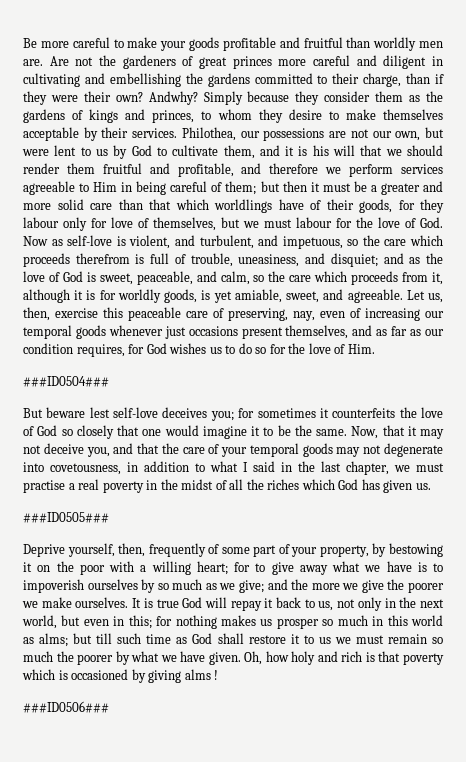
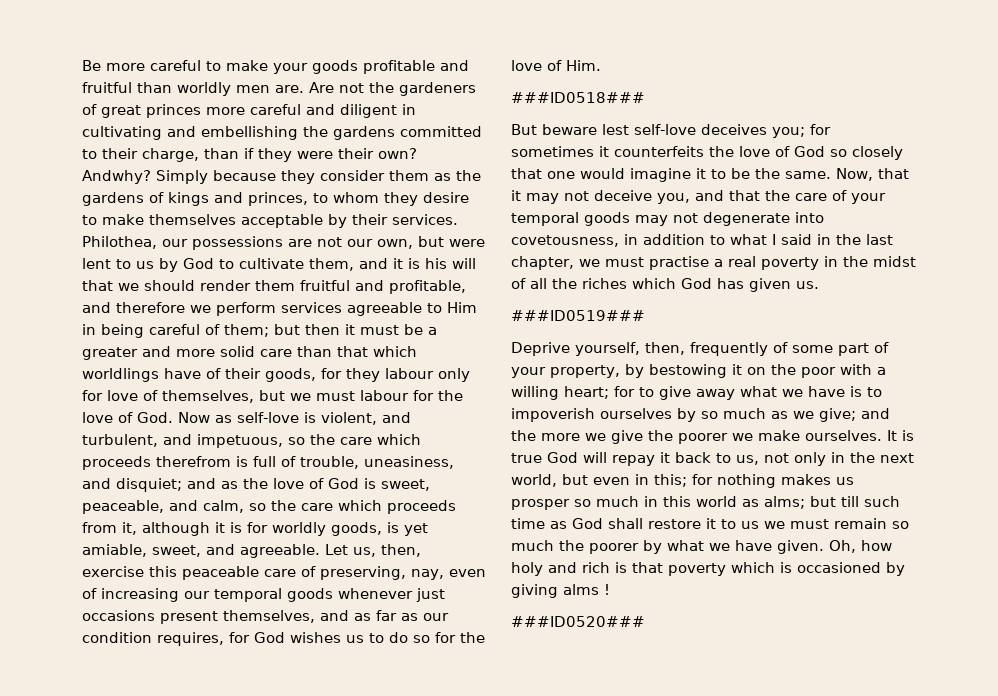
- ###ID0504###
+ ###ID0518###
- ###ID0505###
+ ###ID0519###
- ###ID0506###
+ ###ID0520###

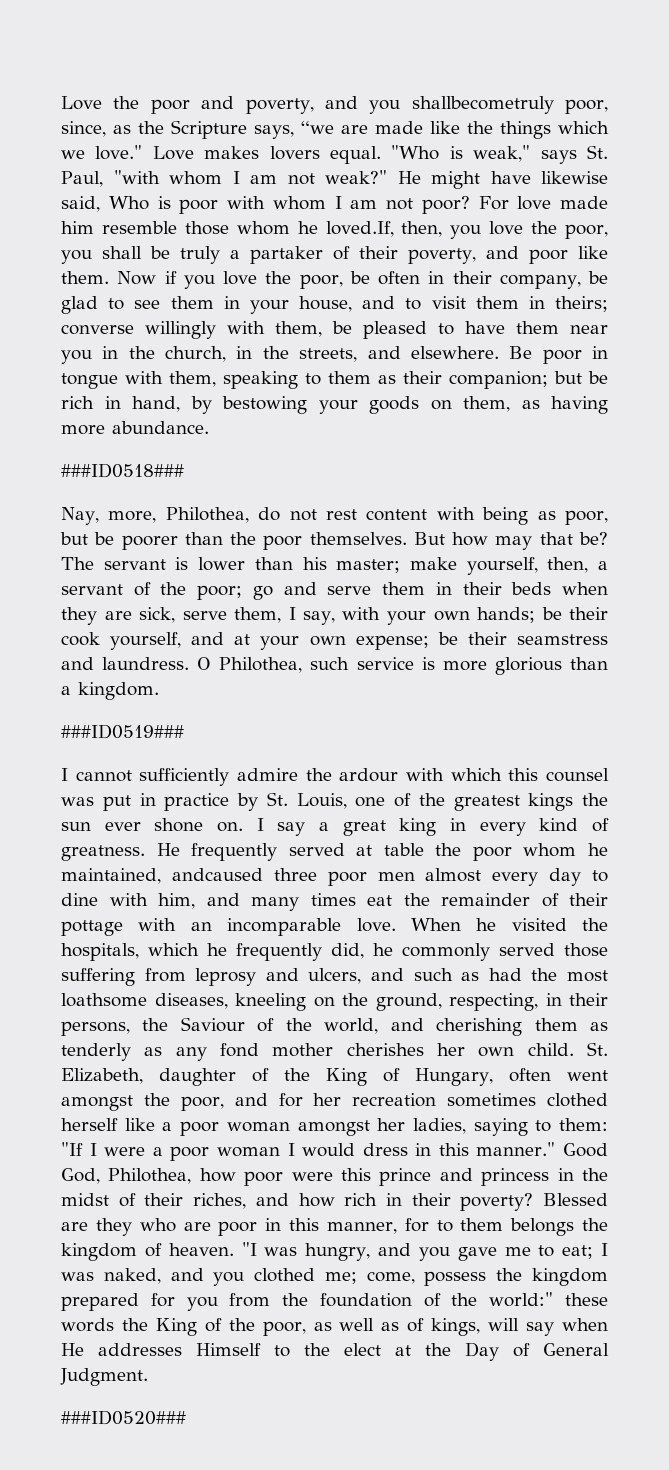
- Be more careful to make your goods profitable and fruitful than worldly men are. Are not the gardeners of great princes more careful and diligent in cultivating and embellishing the gardens committed to their charge, than if they were their own? Andwhy? Simply because they consider them as the gardens of kings and princes, to whom they desire to make themselves acceptable by their services. Philothea, our possessions are not our own, but were lent to us by God to cultivate them, and it is his will that we should render them fruitful and profitable, and therefore we perform services agreeable to Him in being careful of them; but then it must be a greater and more solid care than that which worldlings have of their goods, for they labour only for love of themselves, but we must labour for the love of God. Now as self-love is violent, and turbulent, and impetuous, so the care which proceeds therefrom is full of trouble, uneasiness, and disquiet; and as the love of God is sweet, peaceable, and calm, so the care which proceeds from it, although it is for worldly goods, is yet amiable, sweet, and agreeable. Let us, then, exercise this peaceable care of preserving, nay, even of increasing our temporal goods whenever just occasions present themselves, and as far as our condition requires, for God wishes us to do so for the love of Him.
+ Love the poor and poverty, and you shallbecometruly poor, since, as the Scripture says, “we are made like the things which we love." Love makes lovers equal. "Who is weak," says St. Paul, "with whom I am not weak?" He might have likewise said, Who is poor with whom I am not poor? For love made him resemble those whom he loved.If, then, you love the poor, you shall be truly a partaker of their poverty, and poor like them. Now if you love the poor, be often in their company, be glad to see them in your house, and to visit them in theirs; converse willingly with them, be pleased to have them near you in the church, in the streets, and elsewhere. Be poor in tongue with them, speaking to them as their companion; but be rich in hand, by bestowing your goods on them, as having more abundance.
  ###ID0518###
- But beware lest self-love deceives you; for sometimes it counterfeits the love of God so closely that one would imagine it to be the same. Now, that it may not deceive you, and that the care of your temporal goods may not degenerate into covetousness, in addition to what I said in the last chapter, we must practise a real poverty in the midst of all the riches which God has given us.
+ Nay, more, Philothea, do not rest content with being as poor, but be poorer than the poor themselves. But how may that be? The servant is lower than his master; make yourself, then, a servant of the poor; go and serve them in their beds when they are sick, serve them, I say, with your own hands; be their cook yourself, and at your own expense; be their seamstress and laundress. O Philothea, such service is more glorious than a kingdom.
  ###ID0519###
- Deprive yourself, then, frequently of some part of your property, by bestowing it on the poor with a willing heart; for to give away what we have is to impoverish ourselves by so much as we give; and the more we give the poorer we make ourselves. It is true God will repay it back to us, not only in the next world, but even in this; for nothing makes us prosper so much in this world as alms; but till such time as God shall restore it to us we must remain so much the poorer by what we have given. Oh, how holy and rich is that poverty which is occasioned by giving alms !
+ I cannot sufficiently admire the ardour with which this counsel was put in practice by St. Louis, one of the greatest kings the sun ever shone on. I say a great king in every kind of greatness. He frequently served at table the poor whom he maintained, andcaused three poor men almost every day to dine with him, and many times eat the remainder of their pottage with an incomparable love. When he visited the hospitals, which he frequently did, he commonly served those suffering from leprosy and ulcers, and such as had the most loathsome diseases, kneeling on the ground, respecting, in their persons, the Saviour of the world, and cherishing them as tenderly as any fond mother cherishes her own child. St. Elizabeth, daughter of the King of Hungary, often went amongst the poor, and for her recreation sometimes clothed herself like a poor woman amongst her ladies, saying to them: "If I were a poor woman I would dress in this manner." Good God, Philothea, how poor were this prince and princess in the midst of their riches, and how rich in their poverty? Blessed are they who are poor in this manner, for to them belongs the kingdom of heaven. "I was hungry, and you gave me to eat; I was naked, and you clothed me; come, possess the kingdom prepared for you from the foundation of the world:" these words the King of the poor, as well as of kings, will say when He addresses Himself to the elect at the Day of General Judgment.

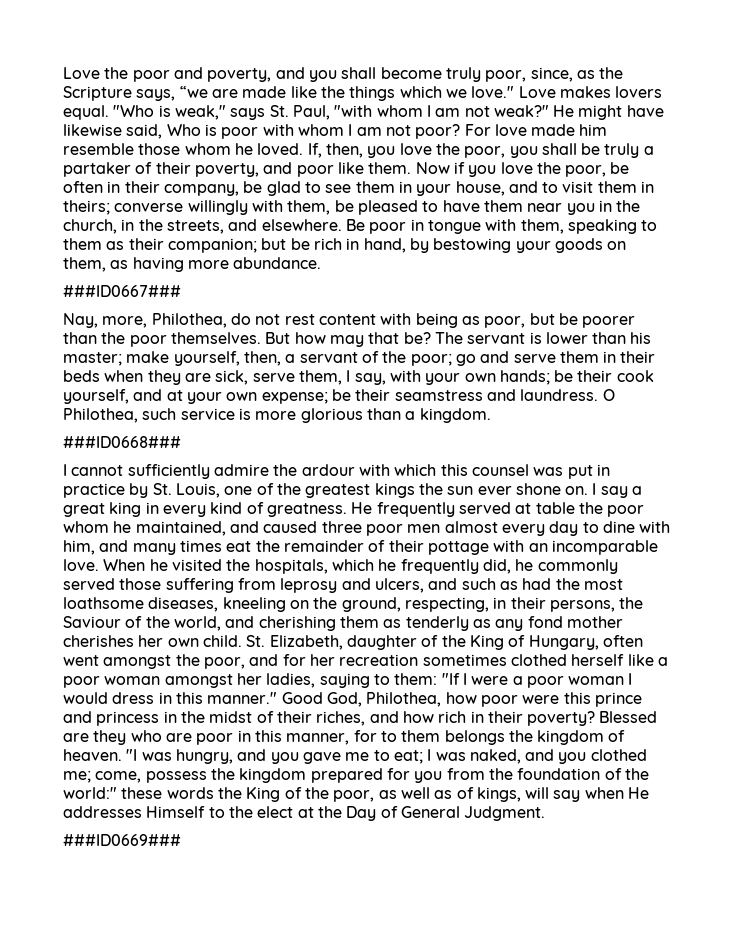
- Love the poor and poverty, and you shallbecometruly poor, since, as the Scripture says, “we are made like the things which we love."
+ Love the poor and poverty, and you shall become truly poor, since, as the Scripture says, “we are made like the things which we love."
- For love made him resemble those whom he loved.If, then, you love the poor, you shall be truly a partaker of their poverty, and poor like them.
+ For love made him resemble those whom he loved. If, then, you love the poor, you shall be truly a partaker of their poverty, and poor like them.
- ###ID0518###
+ ###ID0667###
- ###ID0519###
+ ###ID0668###
- He frequently served at table the poor whom he maintained, andcaused three poor men almost every day to dine with him, and many times eat the remainder of their pottage with an incomparable love.
+ He frequently served at table the poor whom he maintained, and caused three poor men almost every day to dine with him, and many times eat the remainder of their pottage with an incomparable love.
- ###ID0520###
+ ###ID0669###

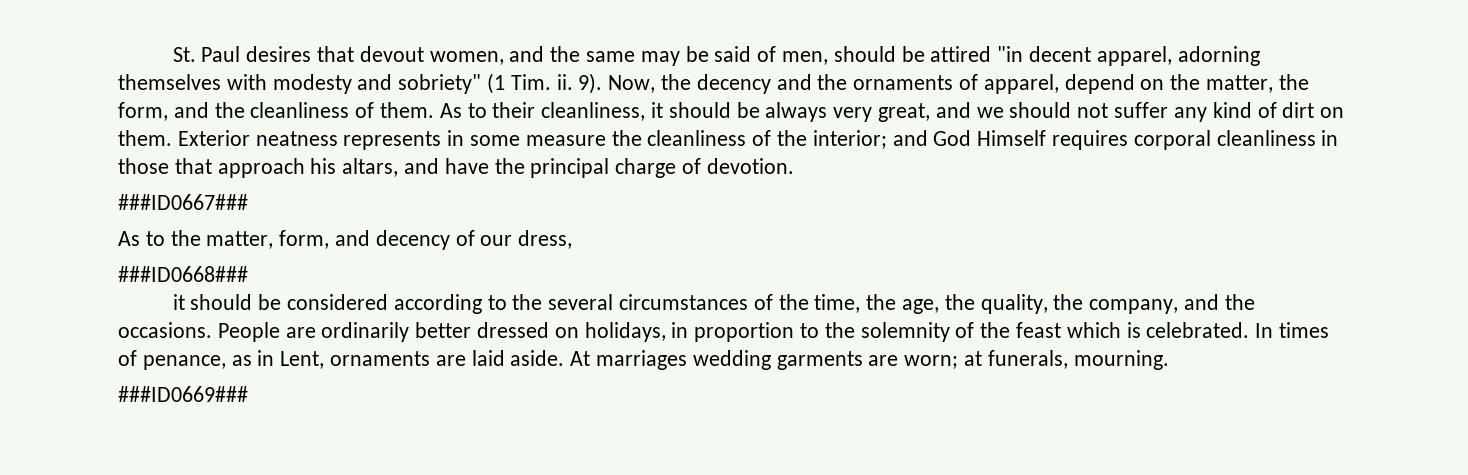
- Love the poor and poverty, and you shall become truly poor, since, as the Scripture says, “we are made like the things which we love." Love makes lovers equal. "Who is weak," says St. Paul, "with whom I am not weak?" He might have likewise said, Who is poor with whom I am not poor? For love made him resemble those whom he loved. If, then, you love the poor, you shall be truly a partaker of their poverty, and poor like them. Now if you love the poor, be often in their company, be glad to see them in your house, and to visit them in theirs; converse willingly with them, be pleased to have them near you in the church, in the streets, and elsewhere. Be poor in tongue with them, speaking to them as their companion; but be rich in hand, by bestowing your goods on them, as having more abundance.
+ St. Paul desires that devout women, and the same may be said of men, should be attired "in decent apparel, adorning themselves with modesty and sobriety" (1 Tim. ii. 9). Now, the decency and the ornaments of apparel, depend on the matter, the form, and the cleanliness of them. As to their cleanliness, it should be always very great, and we should not suffer any kind of dirt on them. Exterior neatness represents in some measure the cleanliness of the interior; and God Himself requires corporal cleanliness in those that approach his altars, and have the principal charge of devotion.
  ###ID0667###
- Nay, more, Philothea, do not rest content with being as poor, but be poorer than the poor themselves. But how may that be? The servant is lower than his master; make yourself, then, a servant of the poor; go and serve them in their beds when they are sick, serve them, I say, with your own hands; be their cook yourself, and at your own expense; be their seamstress and laundress. O Philothea, such service is more glorious than a kingdom.
+ As to the matter, form, and decency of our dress,
  ###ID0668###
- I cannot sufficiently admire the ardour with which this counsel was put in practice by St. Louis, one of the greatest kings the sun ever shone on. I say a great king in every kind of greatness. He frequently served at table the poor whom he maintained, and caused three poor men almost every day to dine with him, and many times eat the remainder of their pottage with an incomparable love. When he visited the hospitals, which he frequently did, he commonly served those suffering from leprosy and ulcers, and such as had the most loathsome diseases, kneeling on the ground, respecting, in their persons, the Saviour of the world, and cherishing them as tenderly as any fond mother cherishes her own child. St. Elizabeth, daughter of the King of Hungary, often went amongst the poor, and for her recreation sometimes clothed herself like a poor woman amongst her ladies, saying to them: "If I were a poor woman I would dress in this manner." Good God, Philothea, how poor were this prince and princess in the midst of their riches, and how rich in their poverty? Blessed are they who are poor in this manner, for to them belongs the kingdom of heaven. "I was hungry, and you gave me to eat; I was naked, and you clothed me; come, possess the kingdom prepared for you from the foundation of the world:" these words the King of the poor, as well as of kings, will say when He addresses Himself to the elect at the Day of General Judgment.
+ it should be considered according to the several circumstances of the time, the age, the quality, the company, and the occasions. People are ordinarily better dressed on holidays, in proportion to the solemnity of the feast which is celebrated. In times of penance, as in Lent, ornaments are laid aside. At marriages wedding garments are worn; at funerals, mourning.

